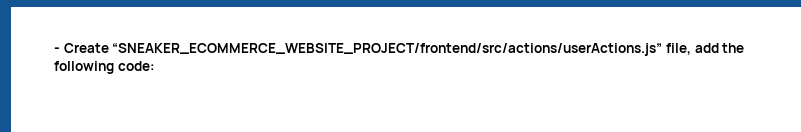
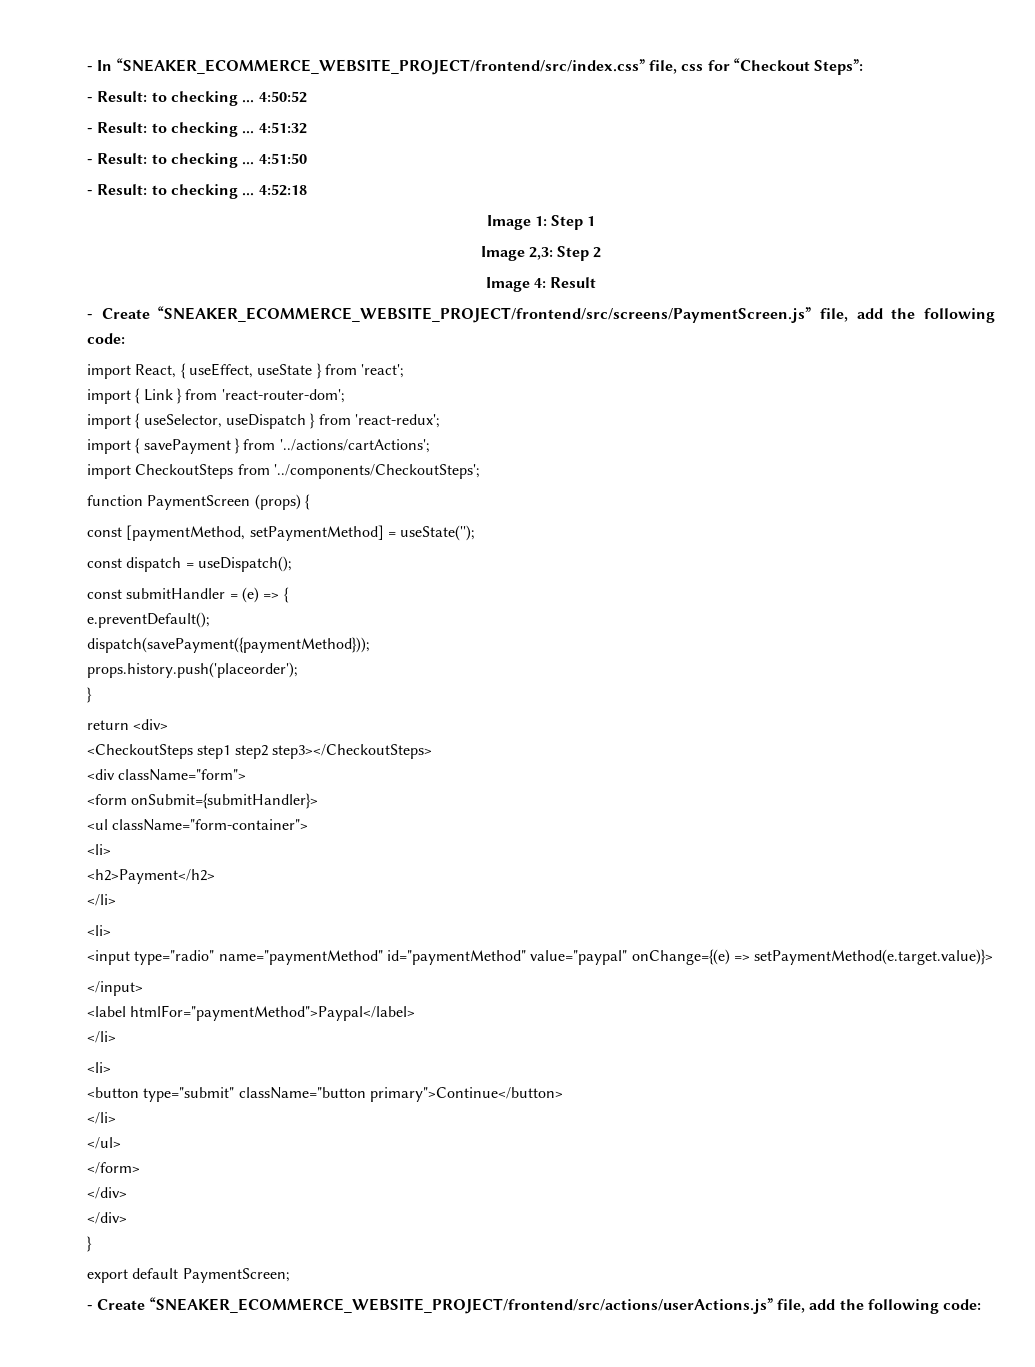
+ - In “SNEAKER_ECOMMERCE_WEBSITE_PROJECT/frontend/src/index.css” file, css for “Checkout Steps”:
+ - Result: to checking ... 4:50:52
+ - Result: to checking ... 4:51:32
+ - Result: to checking ... 4:51:50
+ - Result: to checking ... 4:52:18
+ Image 1: Step 1
+ Image 2,3: Step 2
+ Image 4: Result
+ - Create “SNEAKER_ECOMMERCE_WEBSITE_PROJECT/frontend/src/screens/PaymentScreen.js” file, add the following code:
+ import React, { useEffect, useState } from 'react';
+ import { Link } from 'react-router-dom';
+ import { useSelector, useDispatch } from 'react-redux';
+ import { savePayment } from '../actions/cartActions';
+ import CheckoutSteps from '../components/CheckoutSteps';
+ function PaymentScreen (props) {
+ const [paymentMethod, setPaymentMethod] = useState('');
+ const dispatch = useDispatch();
+ const submitHandler = (e) => {
+ e.preventDefault();
+ dispatch(savePayment({paymentMethod}));
+ props.history.push('placeorder');
+ }
+ return <div>
+ <CheckoutSteps step1 step2 step3></CheckoutSteps>
+ <div className="form">
+ <form onSubmit={submitHandler}>
+ <ul className="form-container">
+ <li>
+ <h2>Payment</h2>
+ </li>
+ <li>
+ <input type="radio" name="paymentMethod" id="paymentMethod" value="paypal" onChange={(e) => setPaymentMethod(e.target.value)}>
+ </input>
+ <label htmlFor="paymentMethod">Paypal</label>
+ </li>
+ <li>
+ <button type="submit" className="button primary">Continue</button>
+ </li>
+ </ul>
+ </form>
+ </div>
+ </div>
+ }
+ export default PaymentScreen;

